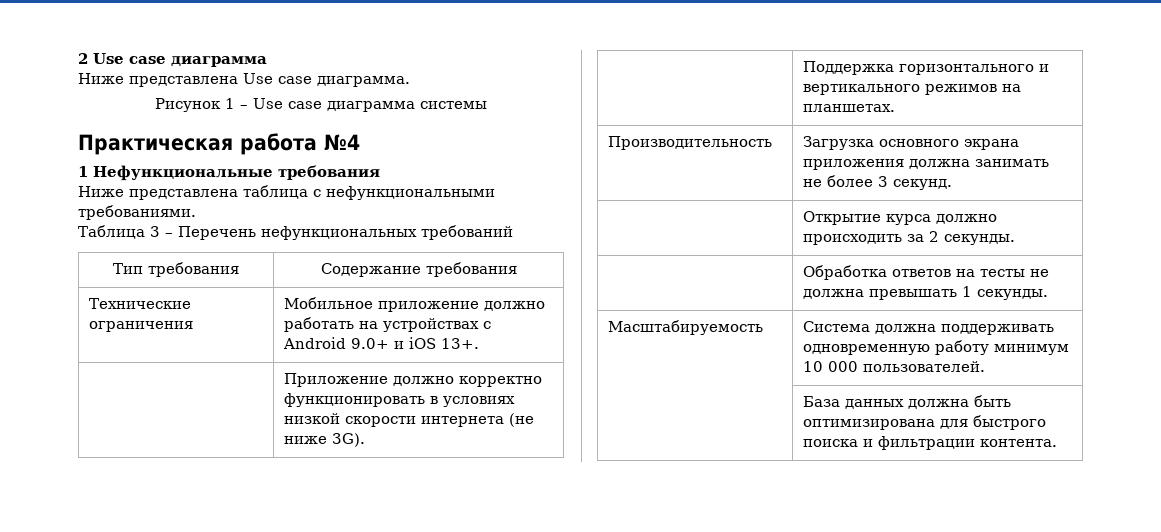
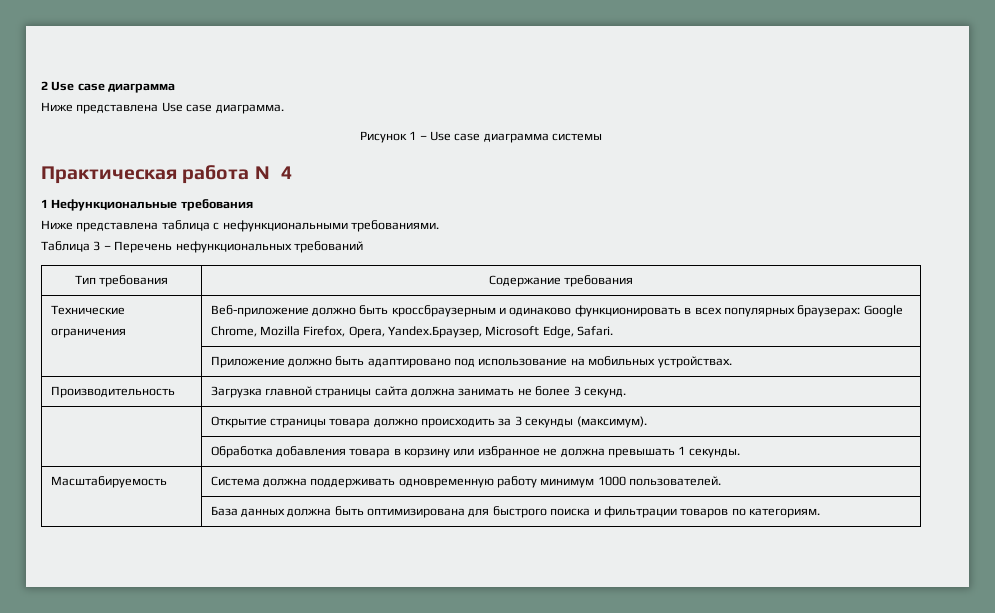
- Технические ограничения | Мобильное приложение должно работать на устройствах с Android 9.0+ и iOS 13+.
- | Приложение должно корректно функционировать в условиях низкой скорости интернета (не ниже 3G).
- | Поддержка горизонтального и вертикального режимов на планшетах.
+ Технические ограничения | Веб-приложение должно быть кроссбраузерным и одинаково функционировать в всех популярных браузерах: Google Chrome, Mozilla Firefox, Opera, Yandex.Браузер, Microsoft Edge, Safari.
+ | Приложение должно быть адаптировано под использование на мобильных устройствах.
- Производительность | Загрузка основного экрана приложения должна занимать не более 3 секунд.
+ Производительность | Загрузка главной страницы сайта должна занимать не более 3 секунд.
- | Открытие курса должно происходить за 2 секунды.
- | Обработка ответов на тесты не должна превышать 1 секунды.
+ | Открытие страницы товара должно происходить за 3 секунды (максимум).
+ | Обработка добавления товара в корзину или избранное не должна превышать 1 секунды.
- Масштабируемость | Система должна поддерживать одновременную работу минимум 10 000 пользователей.
+ Масштабируемость | Система должна поддерживать одновременную работу минимум 1000 пользователей.
- | База данных должна быть оптимизирована для быстрого поиска и фильтрации контента.
+ | База данных должна быть оптимизирована для быстрого поиска и фильтрации товаров по категориям.

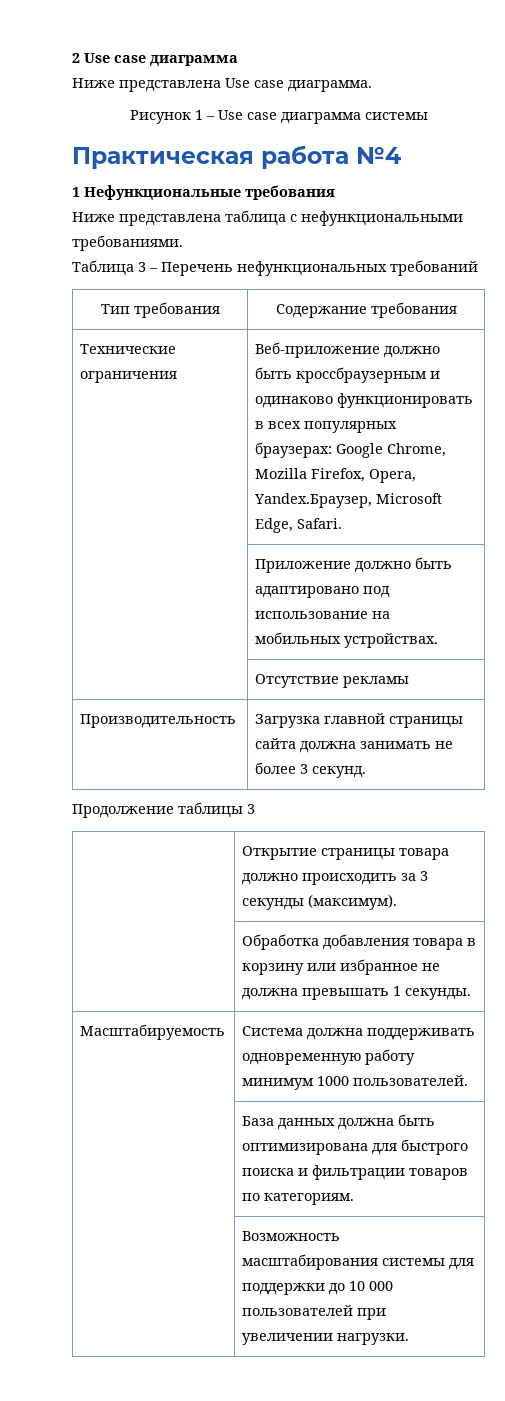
+ | Отсутствие рекламы
+ Продолжение таблицы 3
+ | Возможность масштабирования системы для поддержки до 10 000 пользователей при увеличении нагрузки.

